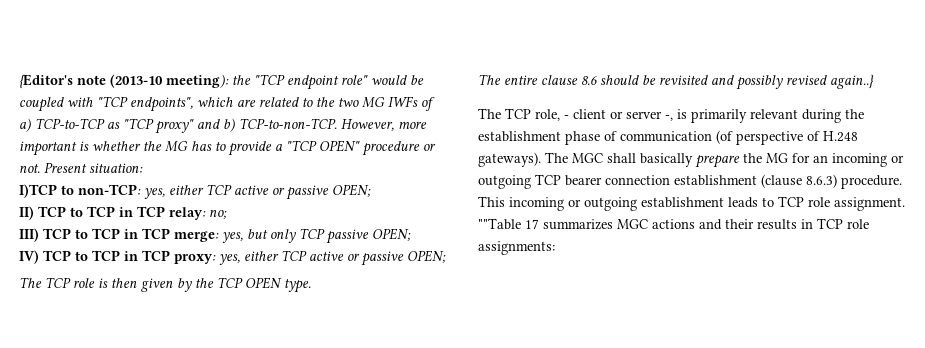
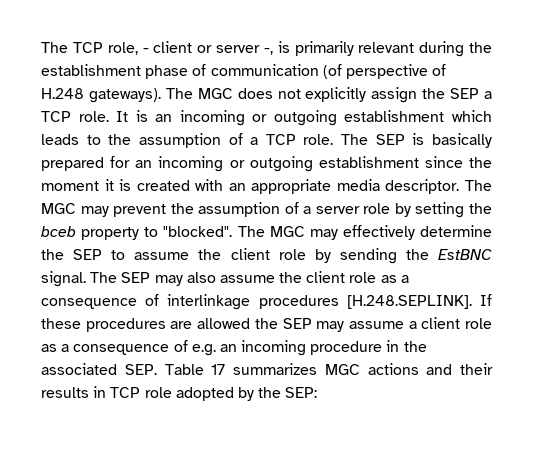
- {Editor's note (2013-10 meeting): the "TCP endpoint role" would be coupled with "TCP endpoints", which are related to the two MG IWFs of a) TCP-to-TCP as "TCP proxy" and b) TCP-to-non-TCP. However, more important is whether the MG has to provide a "TCP OPEN" procedure or not. Present situation:
- I)TCP to non-TCP: yes, either TCP active or passive OPEN;
- II) TCP to TCP in TCP relay: no;
- III) TCP to TCP in TCP merge: yes, but only TCP passive OPEN;
- IV) TCP to TCP in TCP proxy: yes, either TCP active or passive OPEN;
- The TCP role is then given by the TCP OPEN type.
- The entire clause 8.6 should be revisited and possibly revised again..}
- The MGC shall basically prepare the MG for an incoming or outgoing TCP bearer connection establishment (clause 8.6.3) procedure. This incoming or outgoing establishment leads to TCP role assignment. ""Table 17 summarizes MGC actions and their results in TCP role assignments:
+ The MGC does not explicitly assign the SEP a TCP role. It is an incoming or outgoing establishment which leads to the assumption of a TCP role. The SEP is basically prepared for an incoming or outgoing establishment since the moment it is created with an appropriate media descriptor. The MGC may prevent the assumption of a server role by setting the bceb property to "blocked". The MGC may effectively determine the SEP to assume the client role by sending the EstBNC signal. The SEP may also assume the client role as a consequence of interlinkage procedures [H.248.SEPLINK]. If these procedures are allowed the SEP may assume a client role as a consequence of e.g. an incoming procedure in the associated SEP. Table 17 summarizes MGC actions and their results in TCP role adopted by the SEP:

